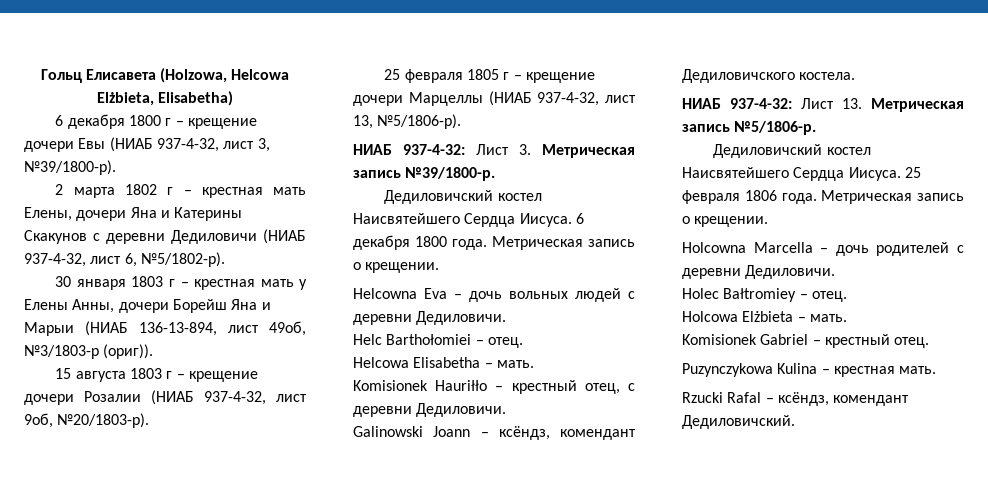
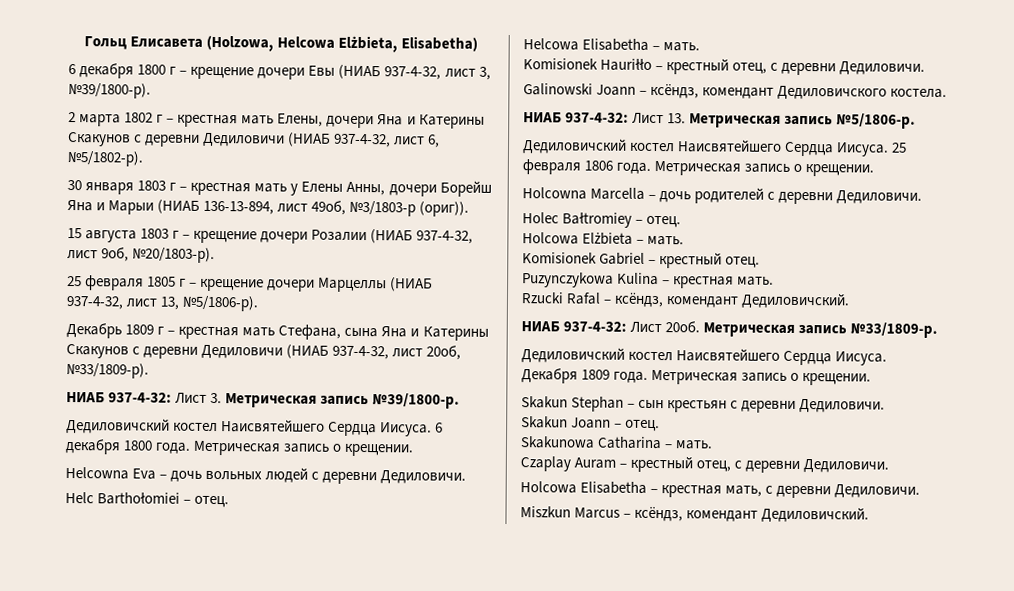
+ Декабрь 1809 г – крестная мать Стефана, сына Яна и Катерины Скакунов с деревни Дедиловичи (НИАБ 937-4-32, лист 20об, №33/1809-р).
+ НИАБ 937-4-32: Лист 20об. Метрическая запись №33/1809-р.
+ Дедиловичский костел Наисвятейшего Сердца Иисуса. Декабря 1809 года. Метрическая запись о крещении.
+ Skakun Stephan – сын крестьян с деревни Дедиловичи.
+ Skakun Joann – отец.
+ Skakunowa Catharina – мать.
+ Czaplay Auram – крестный отец, с деревни Дедиловичи.
+ Holcowa Elisabetha – крестная мать, с деревни Дедиловичи.
+ Miszkun Marcus – ксёндз, комендант Дедиловичский.

